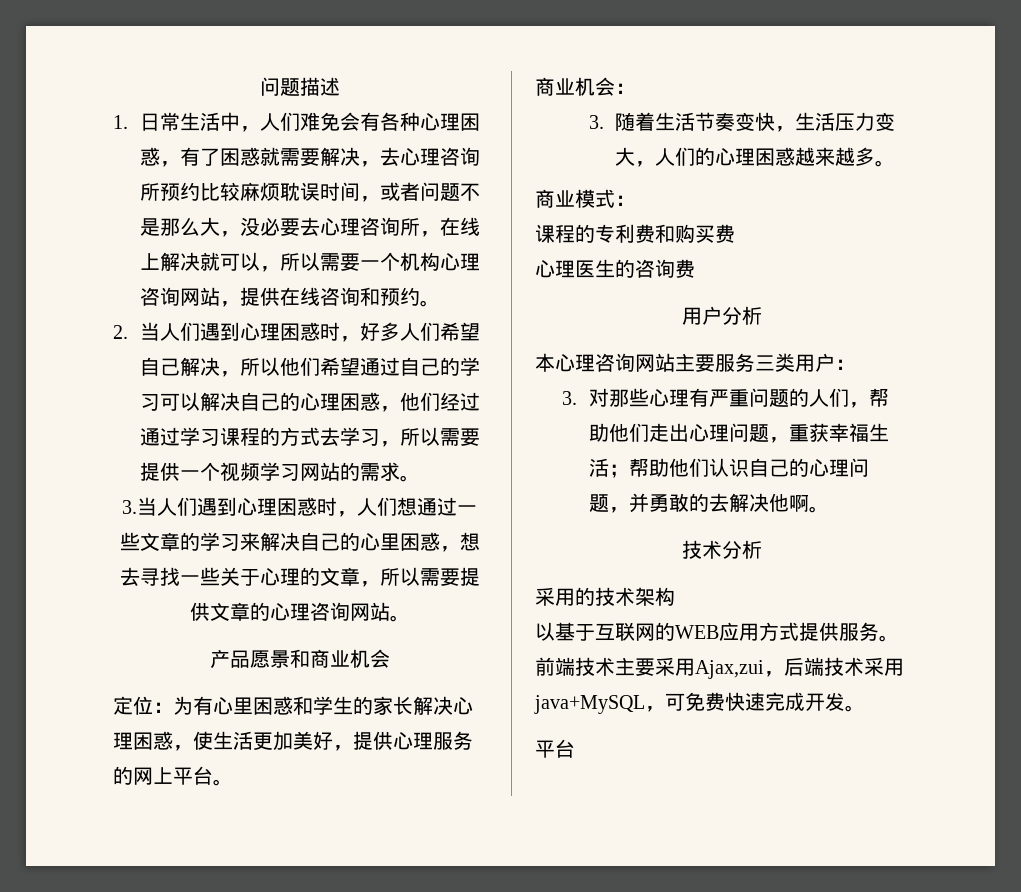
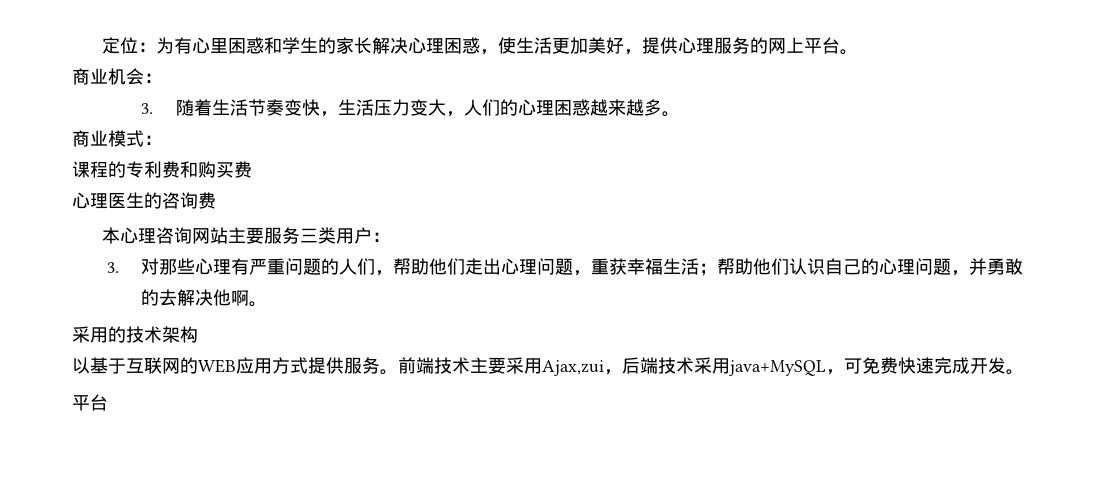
- 问题描述
- 1.日常生活中，人们难免会有各种心理困惑，有了困惑就需要解决，去心理咨询所预约比较麻烦耽误时间，或者问题不是那么大，没必要去心理咨询所，在线上解决就可以，所以需要一个机构心理咨询网站，提供在线咨询和预约。
- 2.当人们遇到心理困惑时，好多人们希望自己解决，所以他们希望通过自己的学习可以解决自己的心理困惑，他们经过通过学习课程的方式去学习，所以需要提供一个视频学习网站的需求。
- 3.当人们遇到心理困惑时，人们想通过一些文章的学习来解决自己的心里困惑，想去寻找一些关于心理的文章，所以需要提供文章的心理咨询网站。
- 产品愿景和商业机会
- 用户分析
- 技术分析

